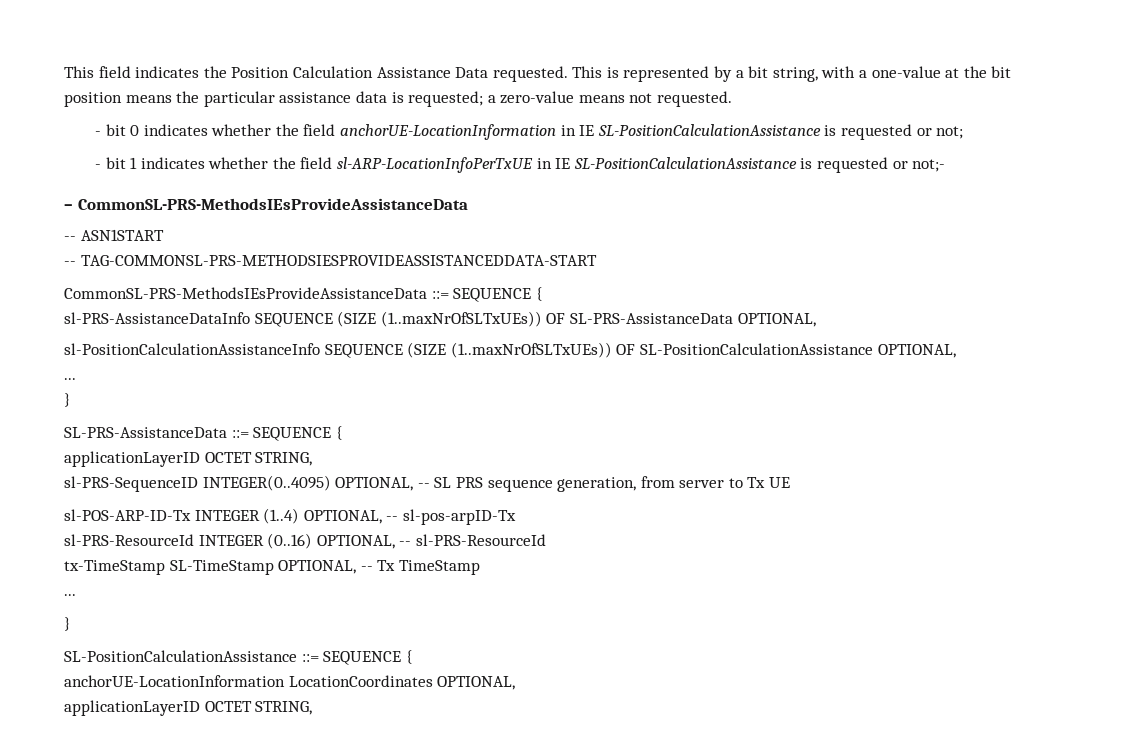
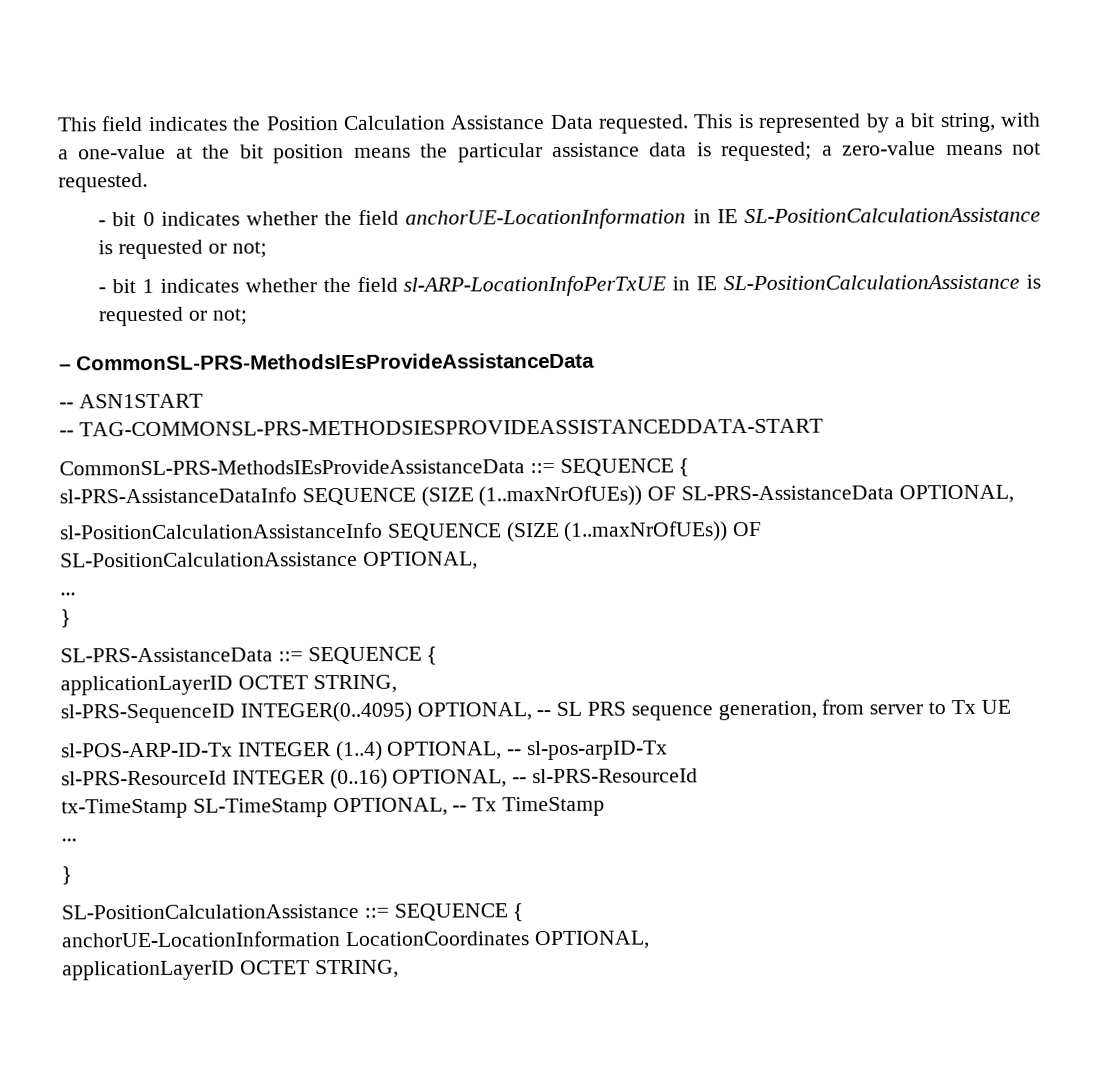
- - bit 1 indicates whether the field sl-ARP-LocationInfoPerTxUE in IE SL-PositionCalculationAssistance is requested or not;-
+ - bit 1 indicates whether the field sl-ARP-LocationInfoPerTxUE in IE SL-PositionCalculationAssistance is requested or not;
- sl-PRS-AssistanceDataInfo SEQUENCE (SIZE (1..maxNrOfSLTxUEs)) OF SL-PRS-AssistanceData OPTIONAL,
+ sl-PRS-AssistanceDataInfo SEQUENCE (SIZE (1..maxNrOfUEs)) OF SL-PRS-AssistanceData OPTIONAL,
- sl-PositionCalculationAssistanceInfo SEQUENCE (SIZE (1..maxNrOfSLTxUEs)) OF SL-PositionCalculationAssistance OPTIONAL,
+ sl-PositionCalculationAssistanceInfo SEQUENCE (SIZE (1..maxNrOfUEs)) OF SL-PositionCalculationAssistance OPTIONAL,

